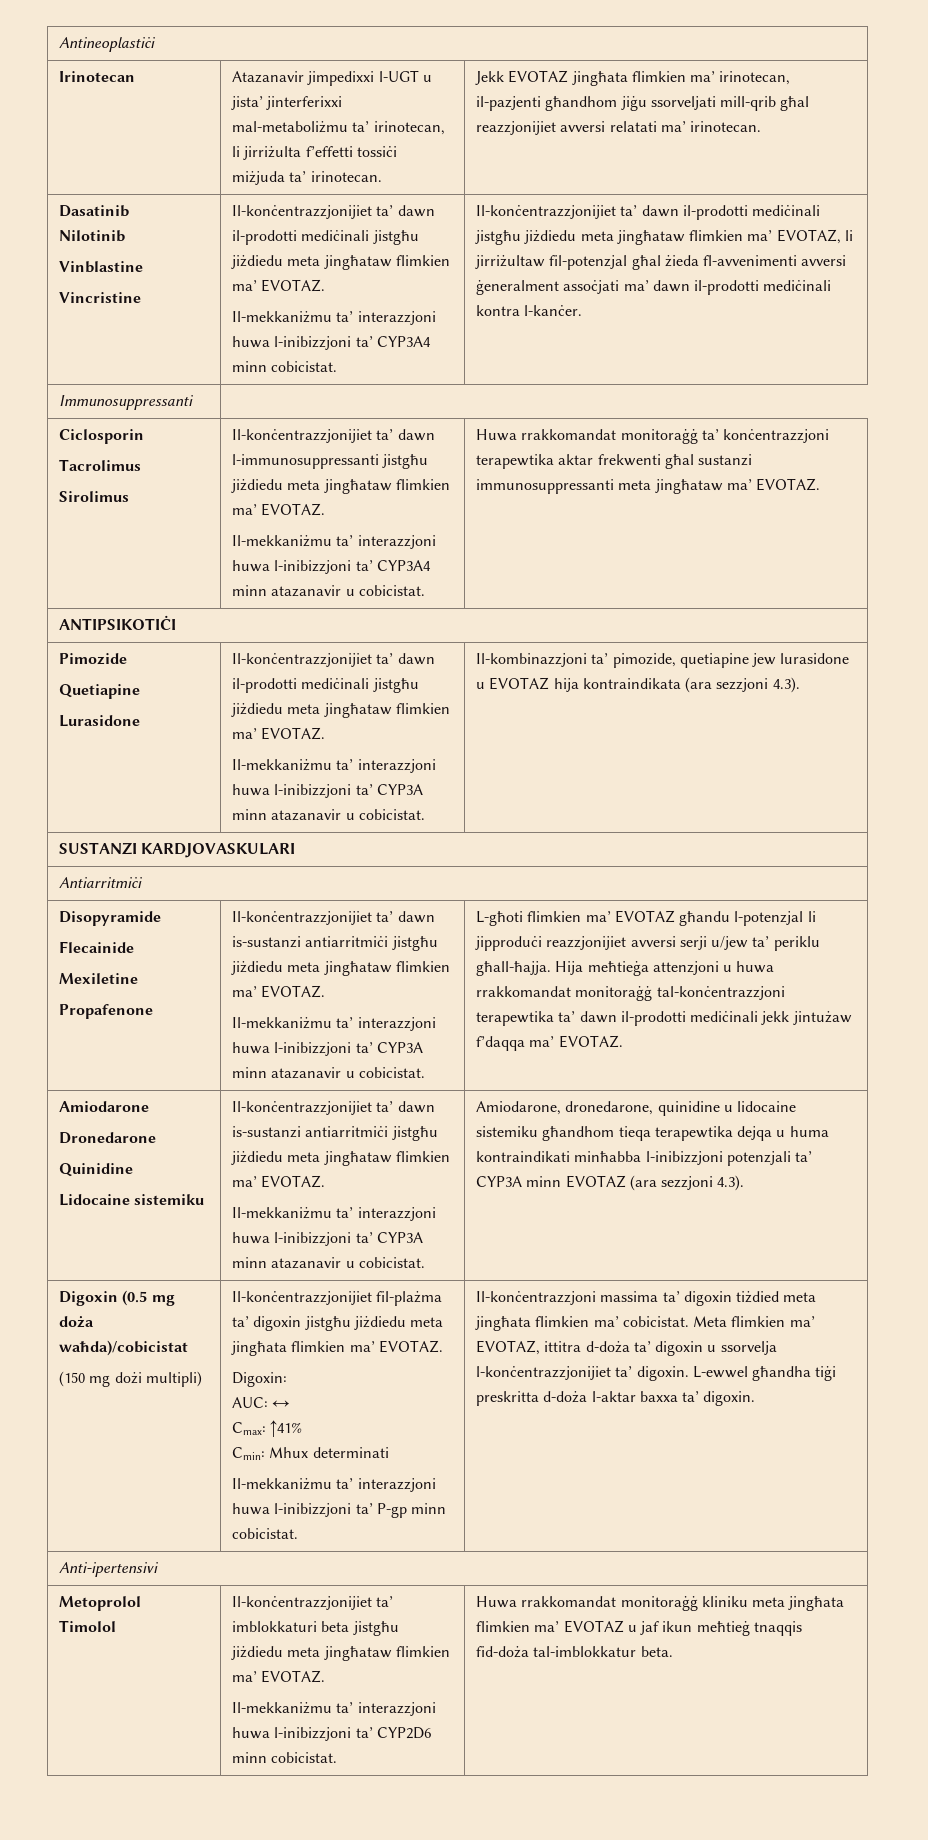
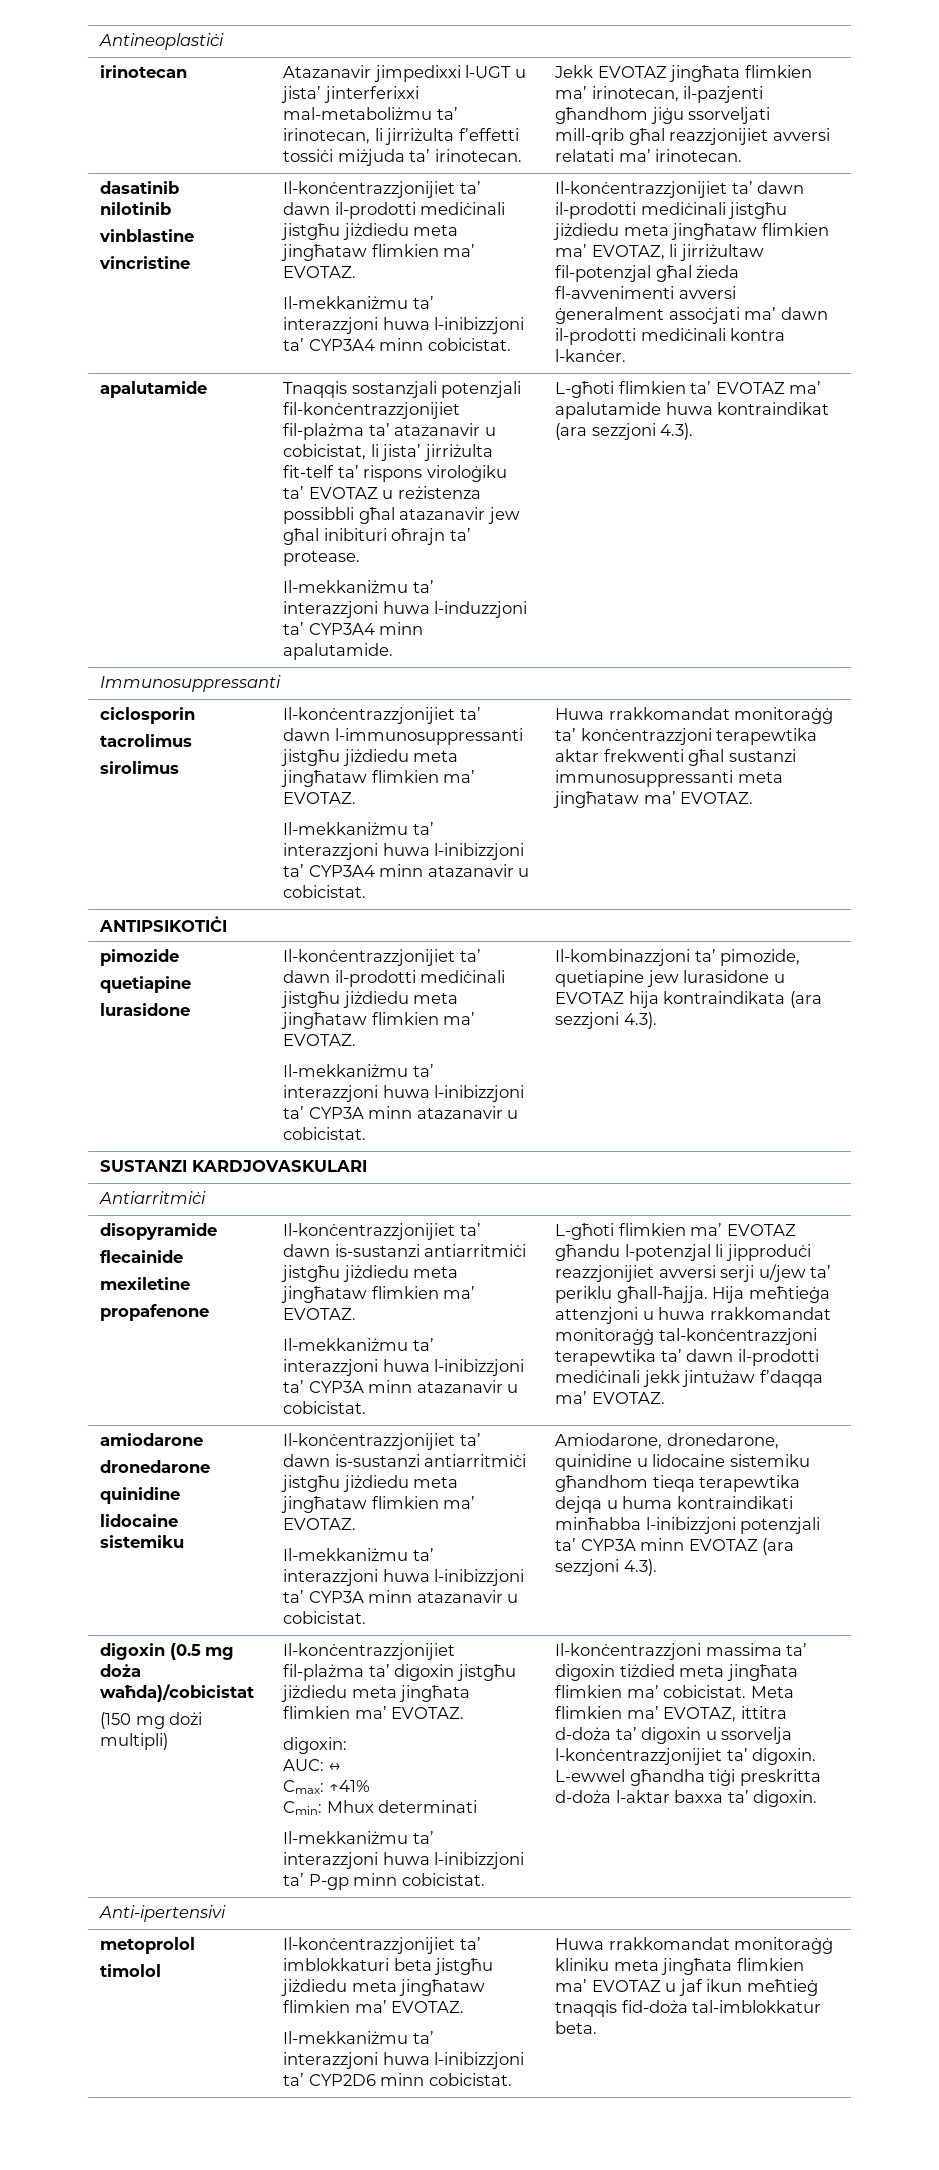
- Irinotecan | Atazanavir jimpedixxi l-UGT u jista’ jinterferixxi mal-metaboliżmu ta’ irinotecan, li jirriżulta f’effetti tossiċi miżjuda ta’ irinotecan. | Jekk EVOTAZ jingħata flimkien ma’ irinotecan, il-pazjenti għandhom jiġu ssorveljati mill-qrib għal reazzjonijiet avversi relatati ma’ irinotecan.
+ irinotecan | Atazanavir jimpedixxi l-UGT u jista’ jinterferixxi mal-metaboliżmu ta’ irinotecan, li jirriżulta f’effetti tossiċi miżjuda ta’ irinotecan. | Jekk EVOTAZ jingħata flimkien ma’ irinotecan, il-pazjenti għandhom jiġu ssorveljati mill-qrib għal reazzjonijiet avversi relatati ma’ irinotecan.
- Dasatinib
- Nilotinib
- Vinblastine
- Vincristine
+ dasatinib
+ nilotinib
+ vinblastine
+ vincristine
+ apalutamide | Tnaqqis sostanzjali potenzjali fil-konċentrazzjonijiet fil-plażma ta’ atazanavir u cobicistat, li jista’ jirriżulta fit-telf ta’ rispons viroloġiku ta’ EVOTAZ u reżistenza possibbli għal atazanavir jew għal inibituri oħrajn ta’ protease.
+ Il-mekkaniżmu ta’ interazzjoni huwa l-induzzjoni ta’ CYP3A4 minn apalutamide. | L-għoti flimkien ta’ EVOTAZ ma’ apalutamide huwa kontraindikat (ara sezzjoni 4.3).
  Immunosuppressanti
- Ciclosporin
- Tacrolimus
- Sirolimus | Il-konċentrazzjonijiet ta’ dawn l-immunosuppressanti jistgħu jiżdiedu meta jingħataw flimkien ma’ EVOTAZ.
+ ciclosporin
+ tacrolimus
+ sirolimus | Il-konċentrazzjonijiet ta’ dawn l-immunosuppressanti jistgħu jiżdiedu meta jingħataw flimkien ma’ EVOTAZ.
- Pimozide
- Quetiapine
- Lurasidone | Il-konċentrazzjonijiet ta’ dawn il-prodotti mediċinali jistgħu jiżdiedu meta jingħataw flimkien ma’ EVOTAZ.
+ pimozide
+ quetiapine
+ lurasidone | Il-konċentrazzjonijiet ta’ dawn il-prodotti mediċinali jistgħu jiżdiedu meta jingħataw flimkien ma’ EVOTAZ.
- Disopyramide
- Flecainide
- Mexiletine
- Propafenone
+ disopyramide
+ flecainide
+ mexiletine
+ propafenone
- Amiodarone
- Dronedarone
- Quinidine
- Lidocaine sistemiku
+ amiodarone
+ dronedarone
+ quinidine
+ lidocaine sistemiku
- Digoxin (0.5 mg doża waħda)/cobicistat
+ digoxin (0.5 mg doża waħda)/cobicistat
- Digoxin:
+ digoxin:
- Metoprolol
- Timolol | Il-konċentrazzjonijiet ta’ imblokkaturi beta jistgħu jiżdiedu meta jingħataw flimkien ma’ EVOTAZ.
+ metoprolol
+ timolol | Il-konċentrazzjonijiet ta’ imblokkaturi beta jistgħu jiżdiedu meta jingħataw flimkien ma’ EVOTAZ.

